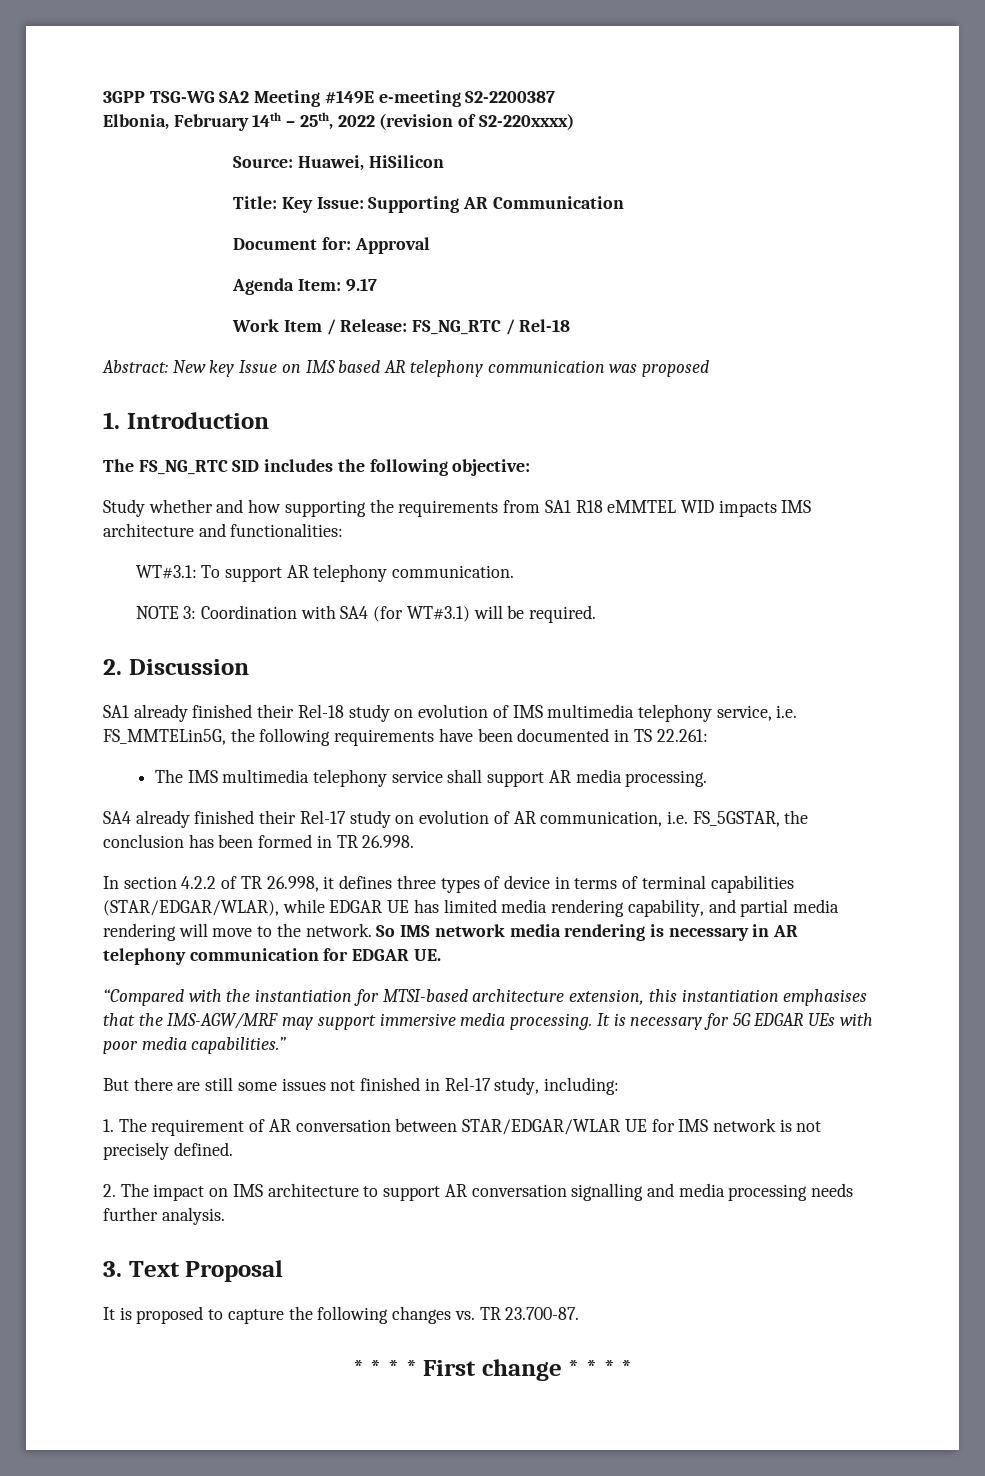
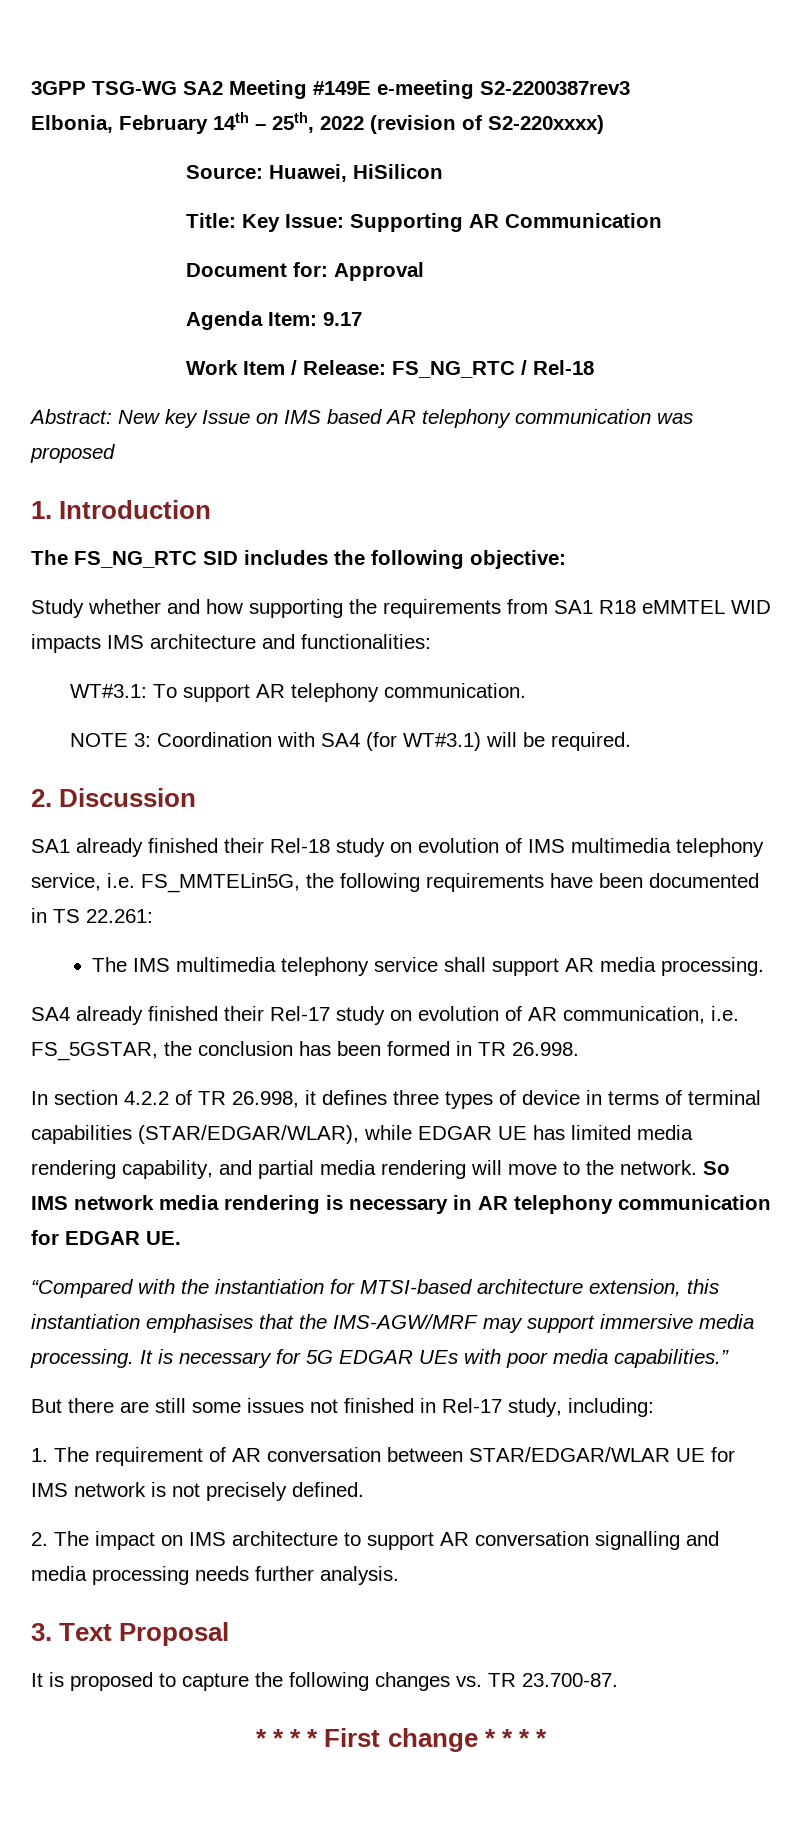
- 3GPP TSG-WG SA2 Meeting #149E e-meeting S2-2200387
+ 3GPP TSG-WG SA2 Meeting #149E e-meeting S2-2200387rev3

